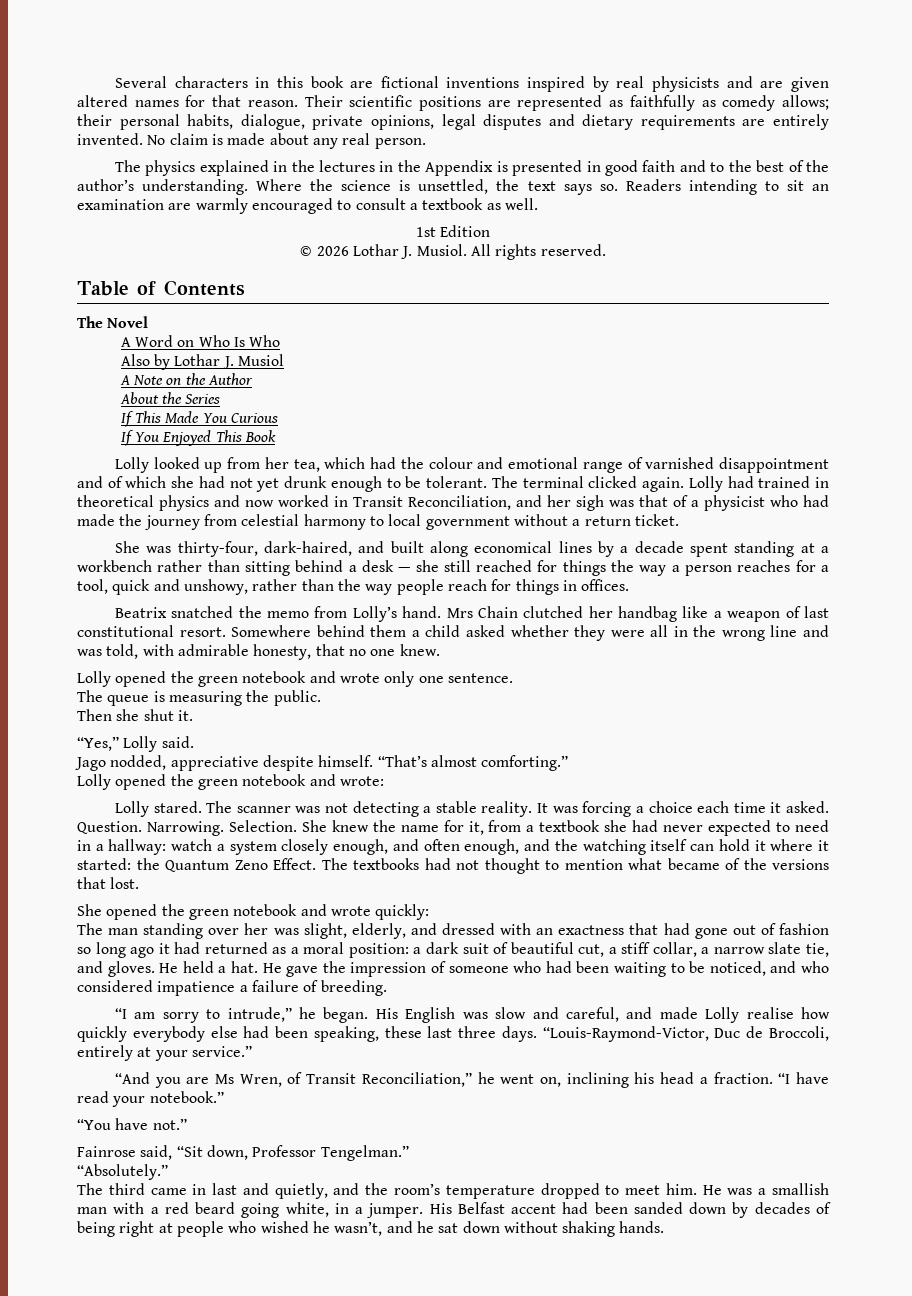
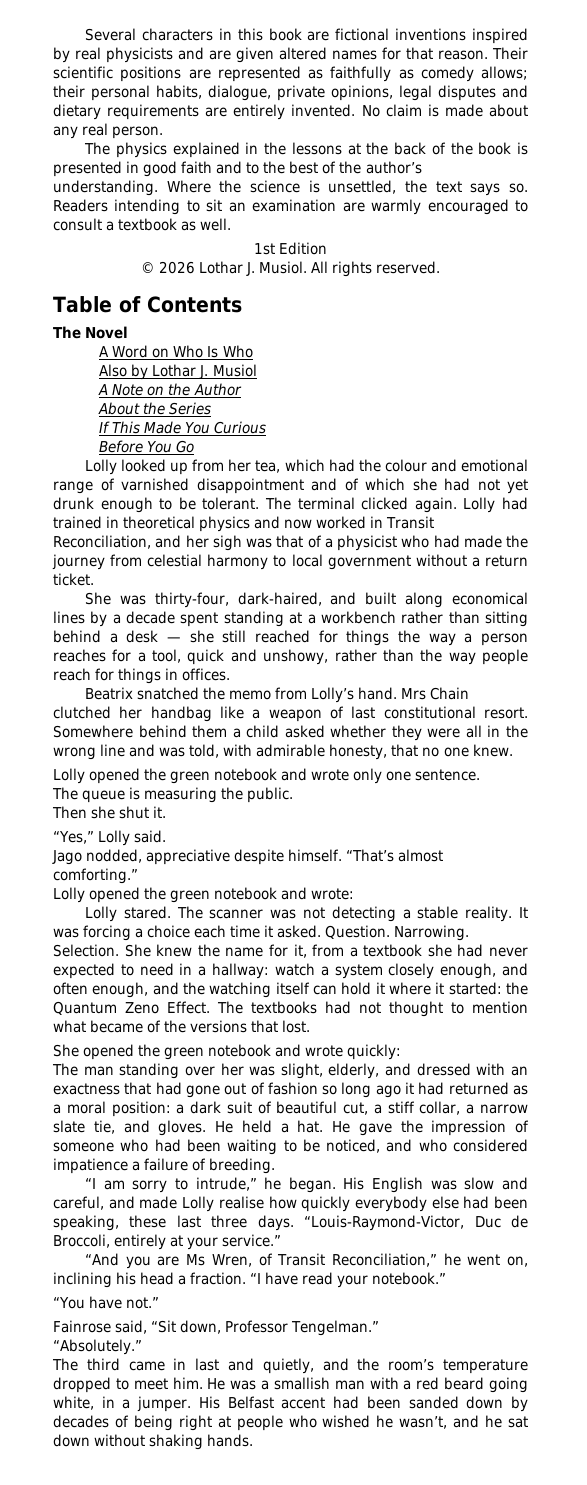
- The physics explained in the lectures in the Appendix is presented in good faith and to the best of the author’s understanding.
+ The physics explained in the lessons at the back of the book is presented in good faith and to the best of the author’s understanding.
- If You Enjoyed This Book
+ Before You Go

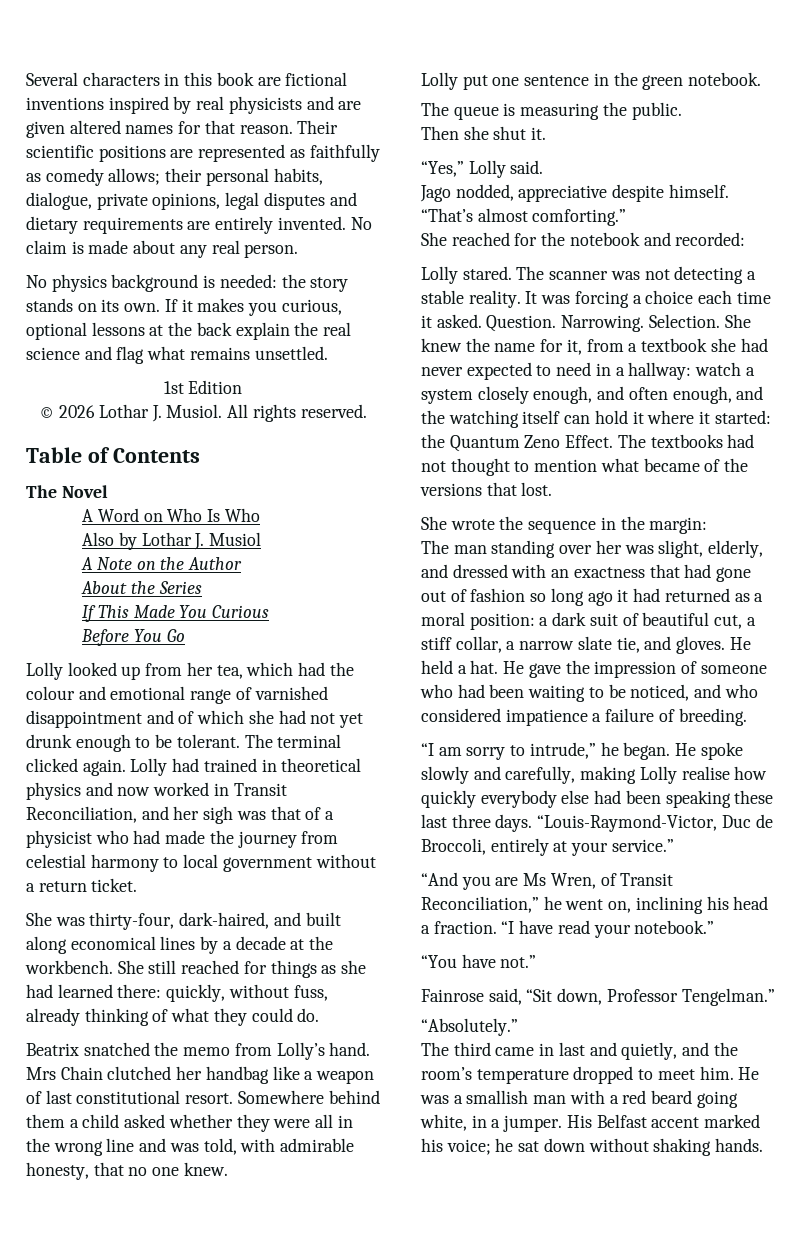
- The physics explained in the lessons at the back of the book is presented in good faith and to the best of the author’s understanding. Where the science is unsettled, the text says so. Readers intending to sit an examination are warmly encouraged to consult a textbook as well.
+ No physics background is needed: the story stands on its own. If it makes you curious, optional lessons at the back explain the real science and flag what remains unsettled.
- She was thirty-four, dark-haired, and built along economical lines by a decade spent standing at a workbench rather than sitting behind a desk — she still reached for things the way a person reaches for a tool, quick and unshowy, rather than the way people reach for things in offices.
+ She was thirty-four, dark-haired, and built along economical lines by a decade at the workbench. She still reached for things as she had learned there: quickly, without fuss, already thinking of what they could do.
- Lolly opened the green notebook and wrote only one sentence.
+ Lolly put one sentence in the green notebook.
- Lolly opened the green notebook and wrote:
+ She reached for the notebook and recorded:
- She opened the green notebook and wrote quickly:
+ She wrote the sequence in the margin:
- His English was slow and careful, and made Lolly realise how quickly everybody else had been speaking, these last three days.
+ He spoke slowly and carefully, making Lolly realise how quickly everybody else had been speaking these last three days.
- His Belfast accent had been sanded down by decades of being right at people who wished he wasn’t, and he sat down without shaking hands.
+ His Belfast accent marked his voice; he sat down without shaking hands.

